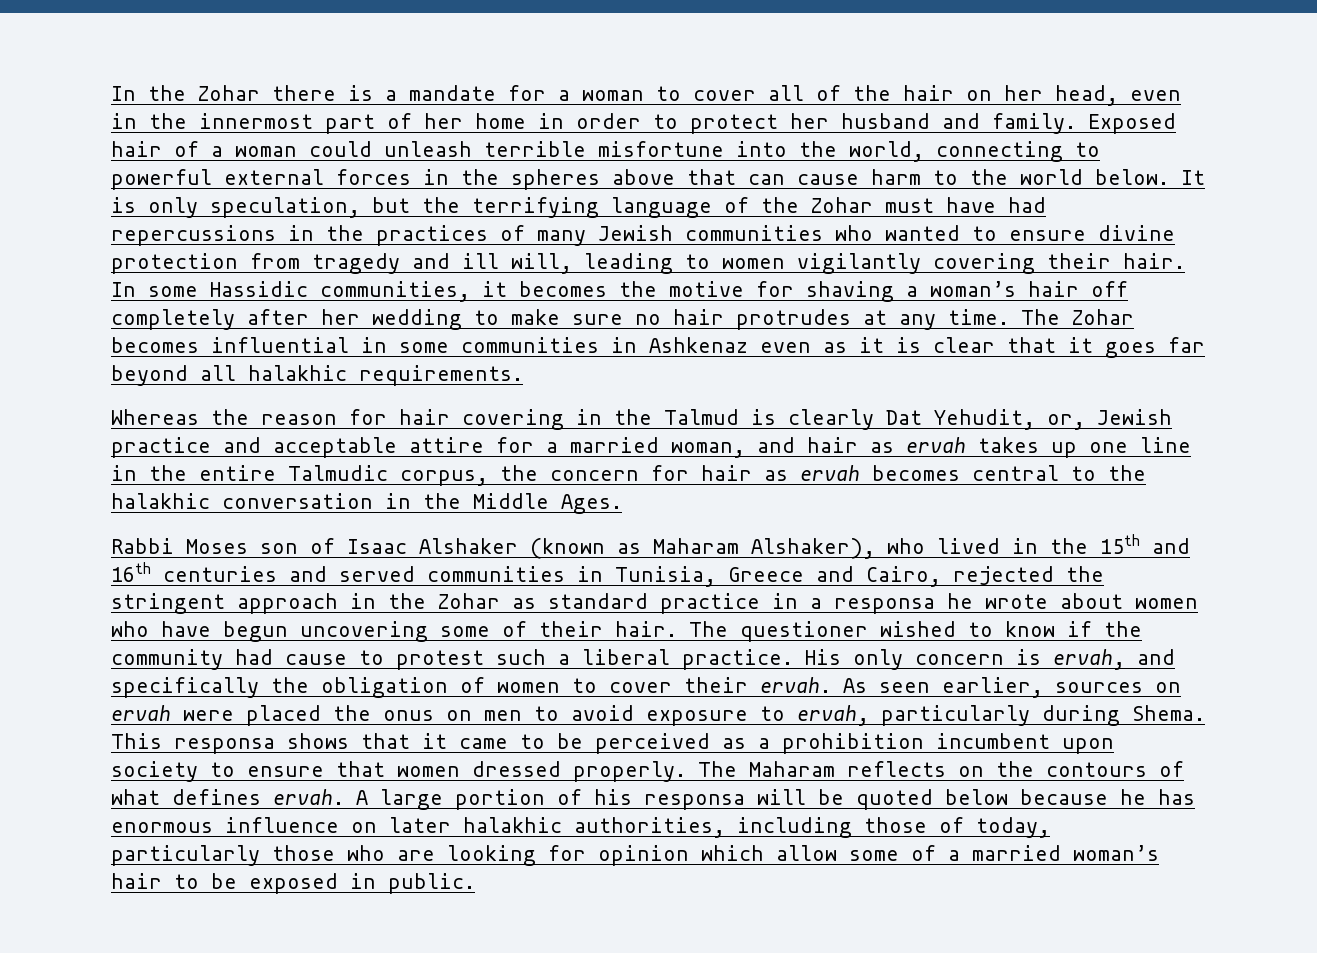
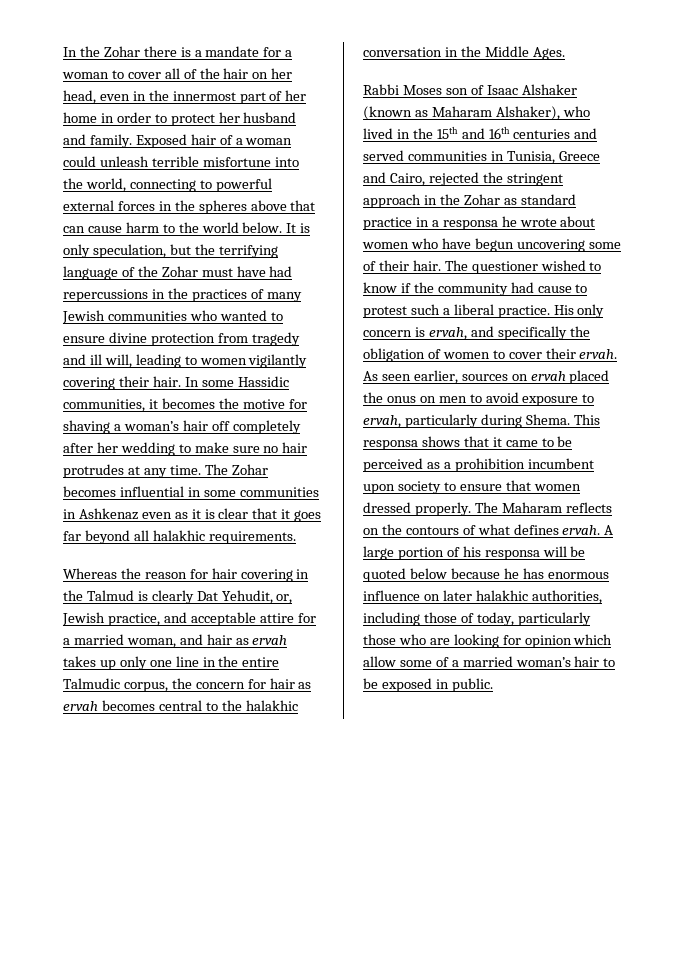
- Whereas the reason for hair covering in the Talmud is clearly Dat Yehudit, or, Jewish practice and acceptable attire for a married woman, and hair as ervah takes up one line in the entire Talmudic corpus, the concern for hair as ervah becomes central to the halakhic conversation in the Middle Ages.
+ Whereas the reason for hair covering in the Talmud is clearly Dat Yehudit, or, Jewish practice, and acceptable attire for a married woman, and hair as ervah takes up only one line in the entire Talmudic corpus, the concern for hair as ervah becomes central to the halakhic conversation in the Middle Ages.
- As seen earlier, sources on ervah were placed the onus on men to avoid exposure to ervah, particularly during Shema.
+ As seen earlier, sources on ervah placed the onus on men to avoid exposure to ervah, particularly during Shema.

